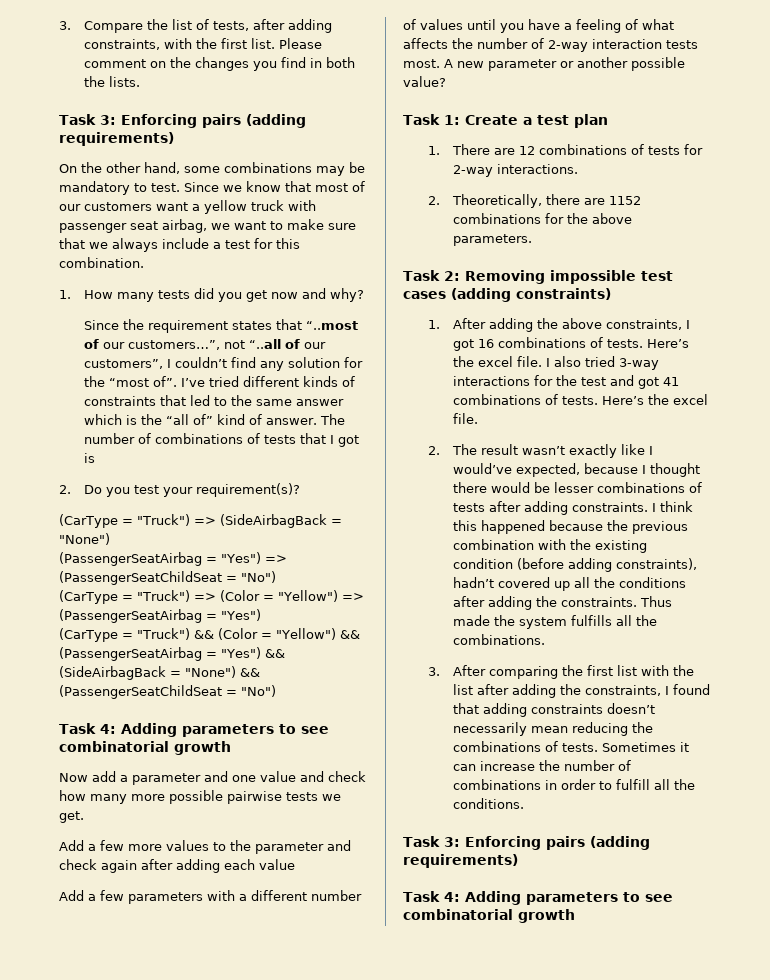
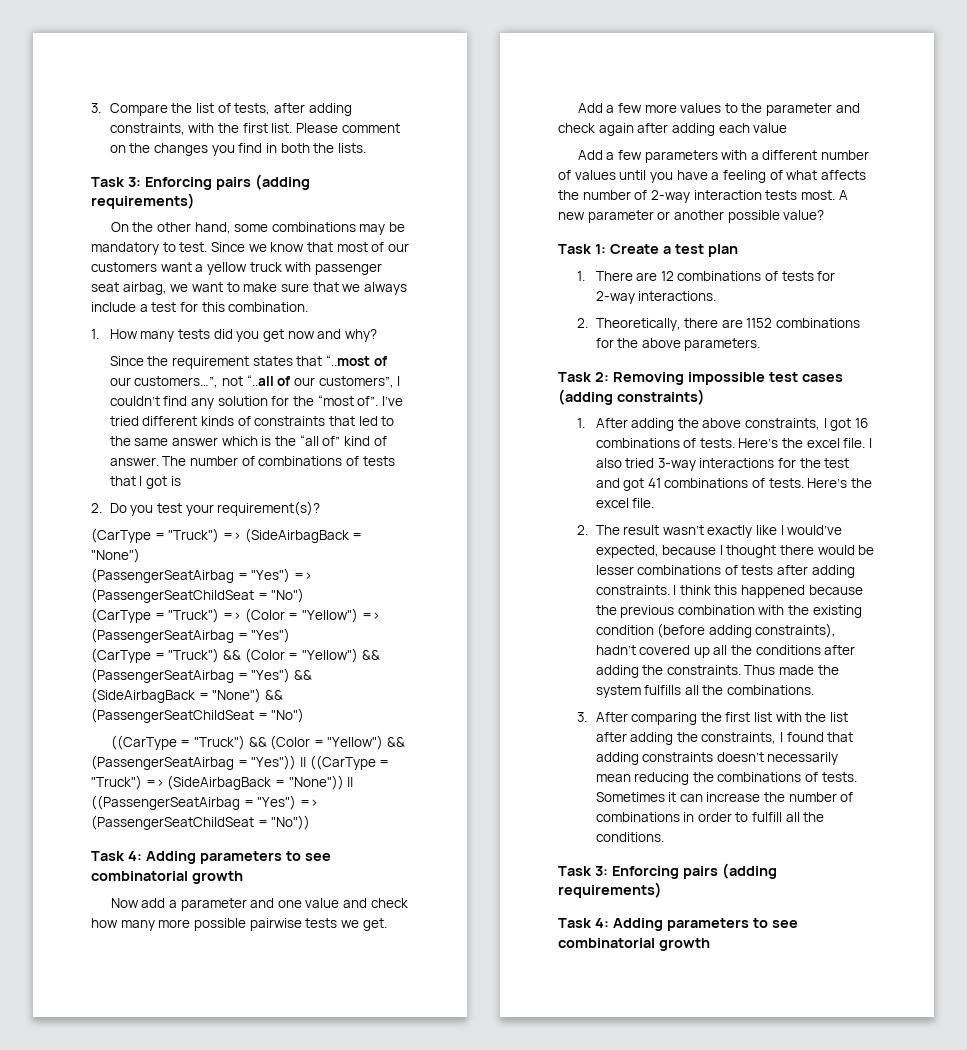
+ ((CarType = "Truck") && (Color = "Yellow") && (PassengerSeatAirbag = "Yes")) || ((CarType = "Truck") => (SideAirbagBack = "None")) || ((PassengerSeatAirbag = "Yes") => (PassengerSeatChildSeat = "No"))

